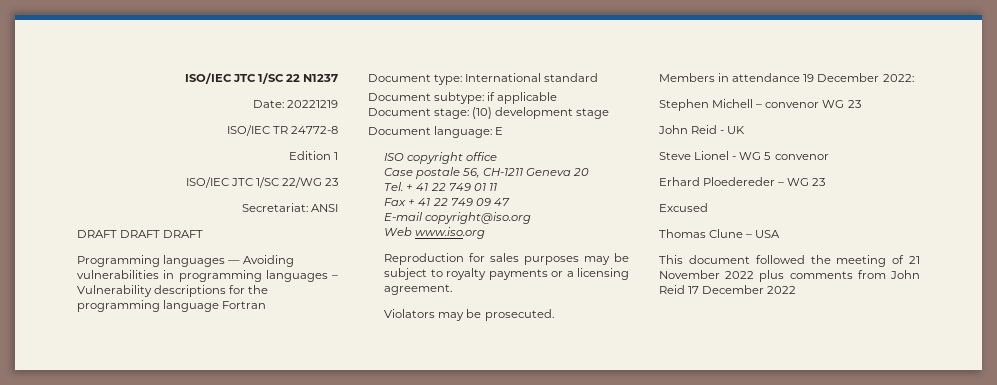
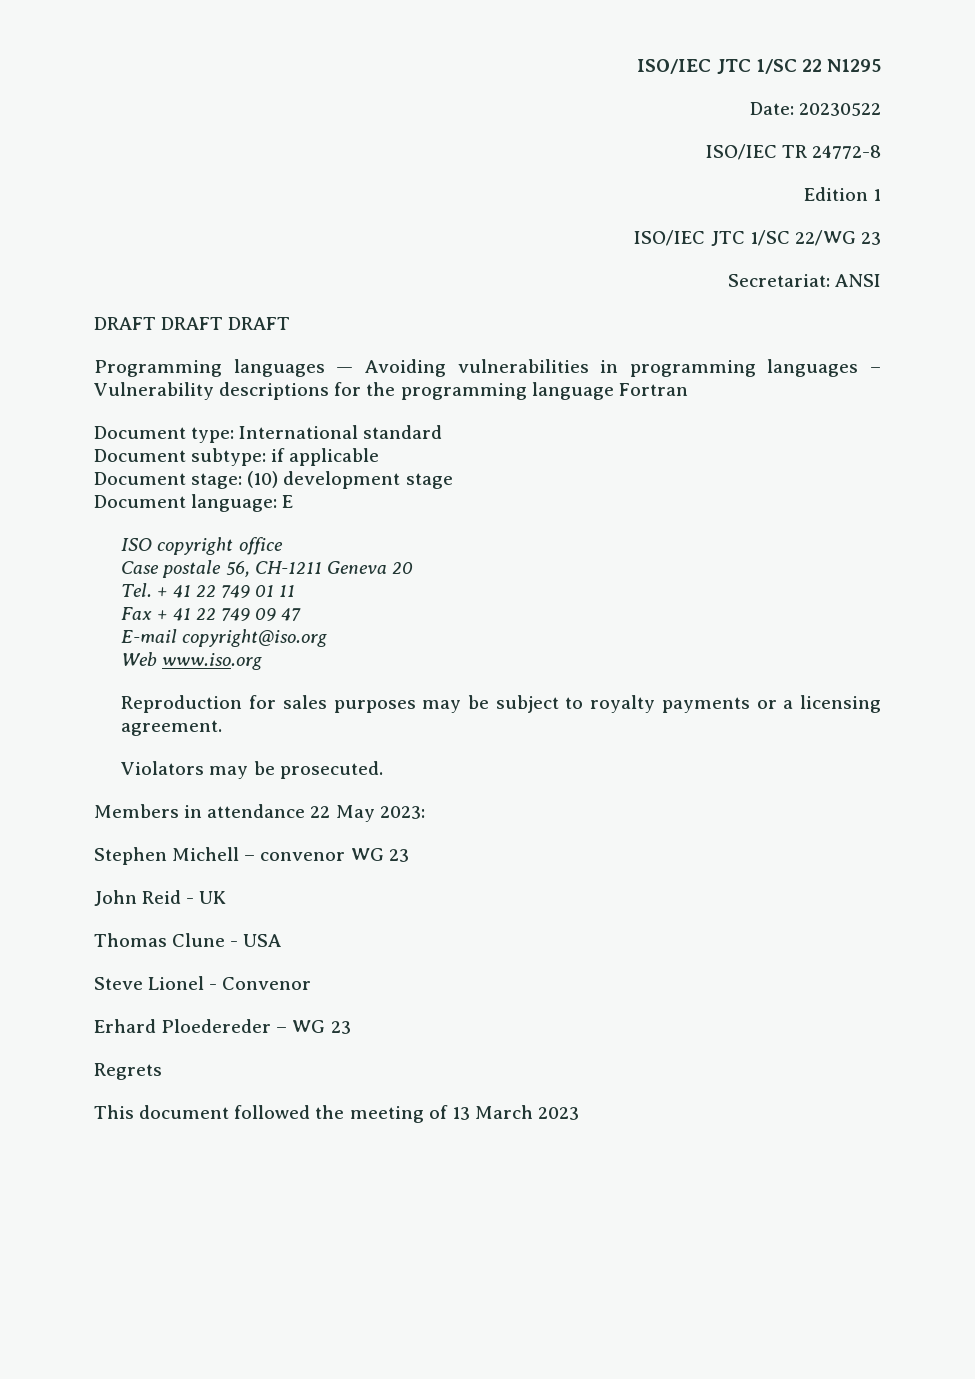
- ISO/IEC JTC 1/SC 22 N1237
+ ISO/IEC JTC 1/SC 22 N1295
- Date: 20221219
+ Date: 20230522
- Members in attendance 19 December 2022:
+ Members in attendance 22 May 2023:
+ Thomas Clune - USA
- Steve Lionel - WG 5 convenor
+ Steve Lionel - Convenor
- Excused
- Thomas Clune – USA
+ Regrets
- This document followed the meeting of 21 November 2022 plus comments from John Reid 17 December 2022
+ This document followed the meeting of 13 March 2023

